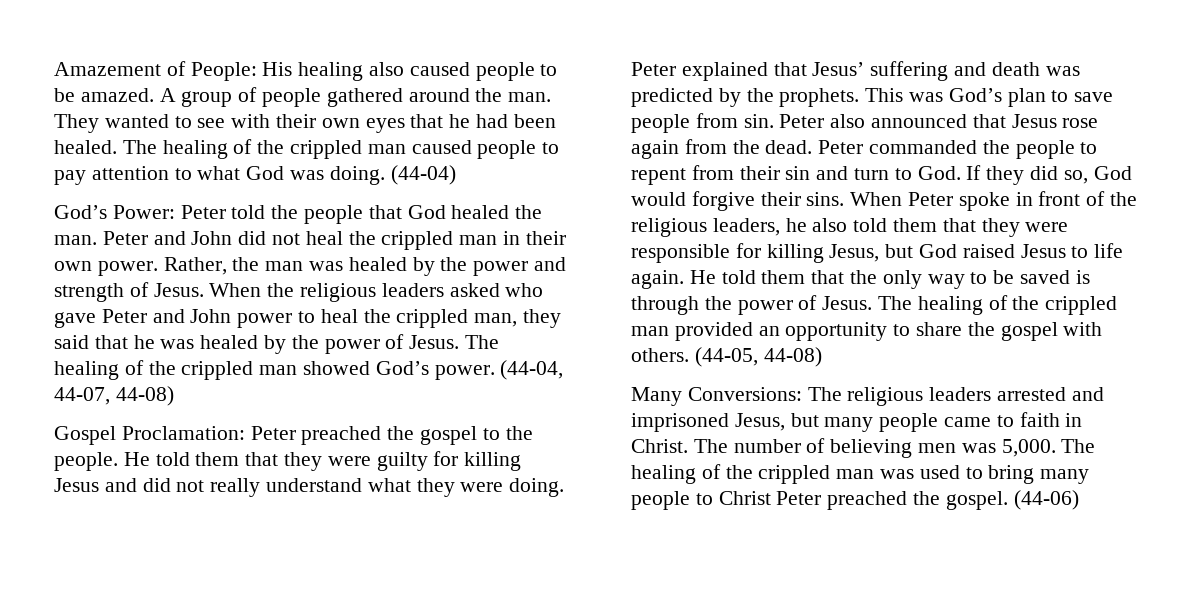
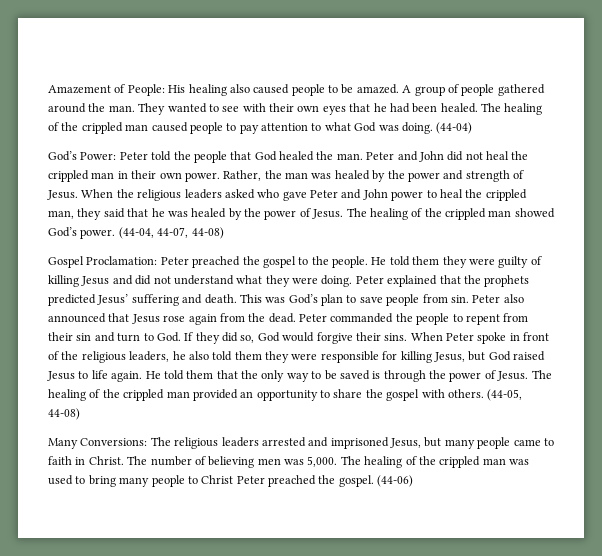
- He told them that they were guilty for killing Jesus and did not really understand what they were doing.
+ He told them they were guilty of killing Jesus and did not understand what they were doing.
- Peter explained that Jesus’ suffering and death was predicted by the prophets.
+ Peter explained that the prophets predicted Jesus’ suffering and death.
- When Peter spoke in front of the religious leaders, he also told them that they were responsible for killing Jesus, but God raised Jesus to life again.
+ When Peter spoke in front of the religious leaders, he also told them they were responsible for killing Jesus, but God raised Jesus to life again.

